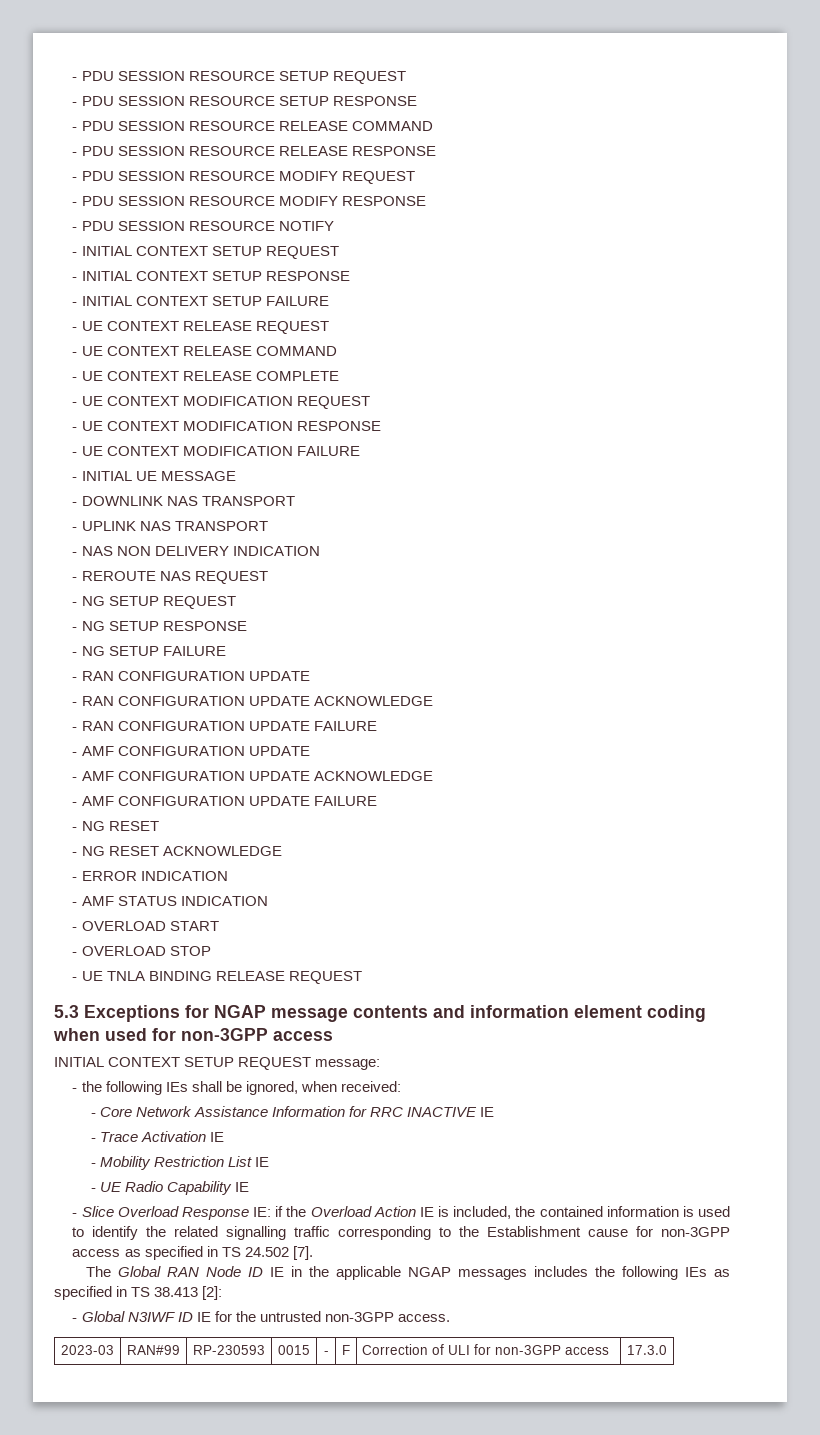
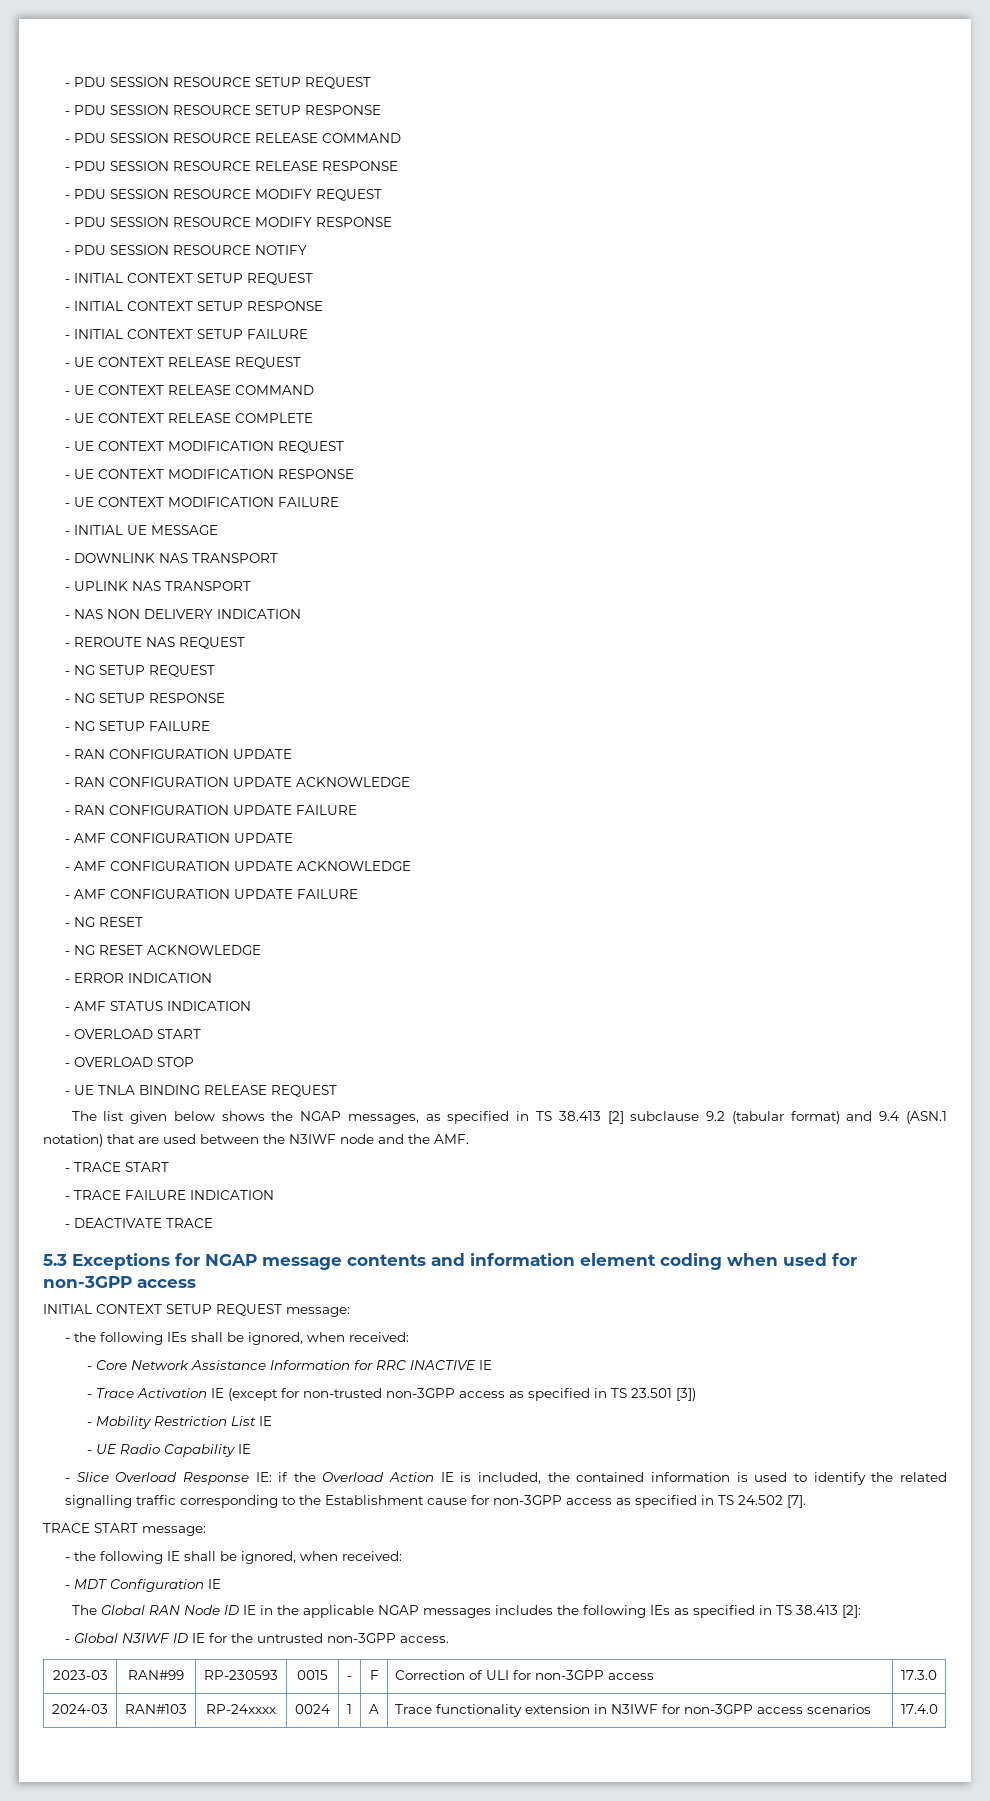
+ The list given below shows the NGAP messages, as specified in TS 38.413 [2] subclause 9.2 (tabular format) and 9.4 (ASN.1 notation) that are used between the N3IWF node and the AMF.
+ - TRACE START
+ - TRACE FAILURE INDICATION
+ - DEACTIVATE TRACE
- - Trace Activation IE
+ - Trace Activation IE (except for non-trusted non-3GPP access as specified in TS 23.501 [3])
+ TRACE START message:
+ - the following IE shall be ignored, when received:
+ - MDT Configuration IE
+ 2024-03 | RAN#103 | RP-24xxxx | 0024 | 1 | A | Trace functionality extension in N3IWF for non-3GPP access scenarios | 17.4.0

